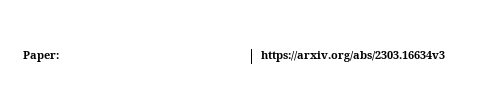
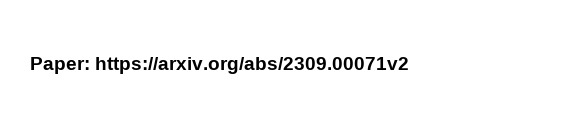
- Paper: https://arxiv.org/abs/2303.16634v3
+ Paper: https://arxiv.org/abs/2309.00071v2

